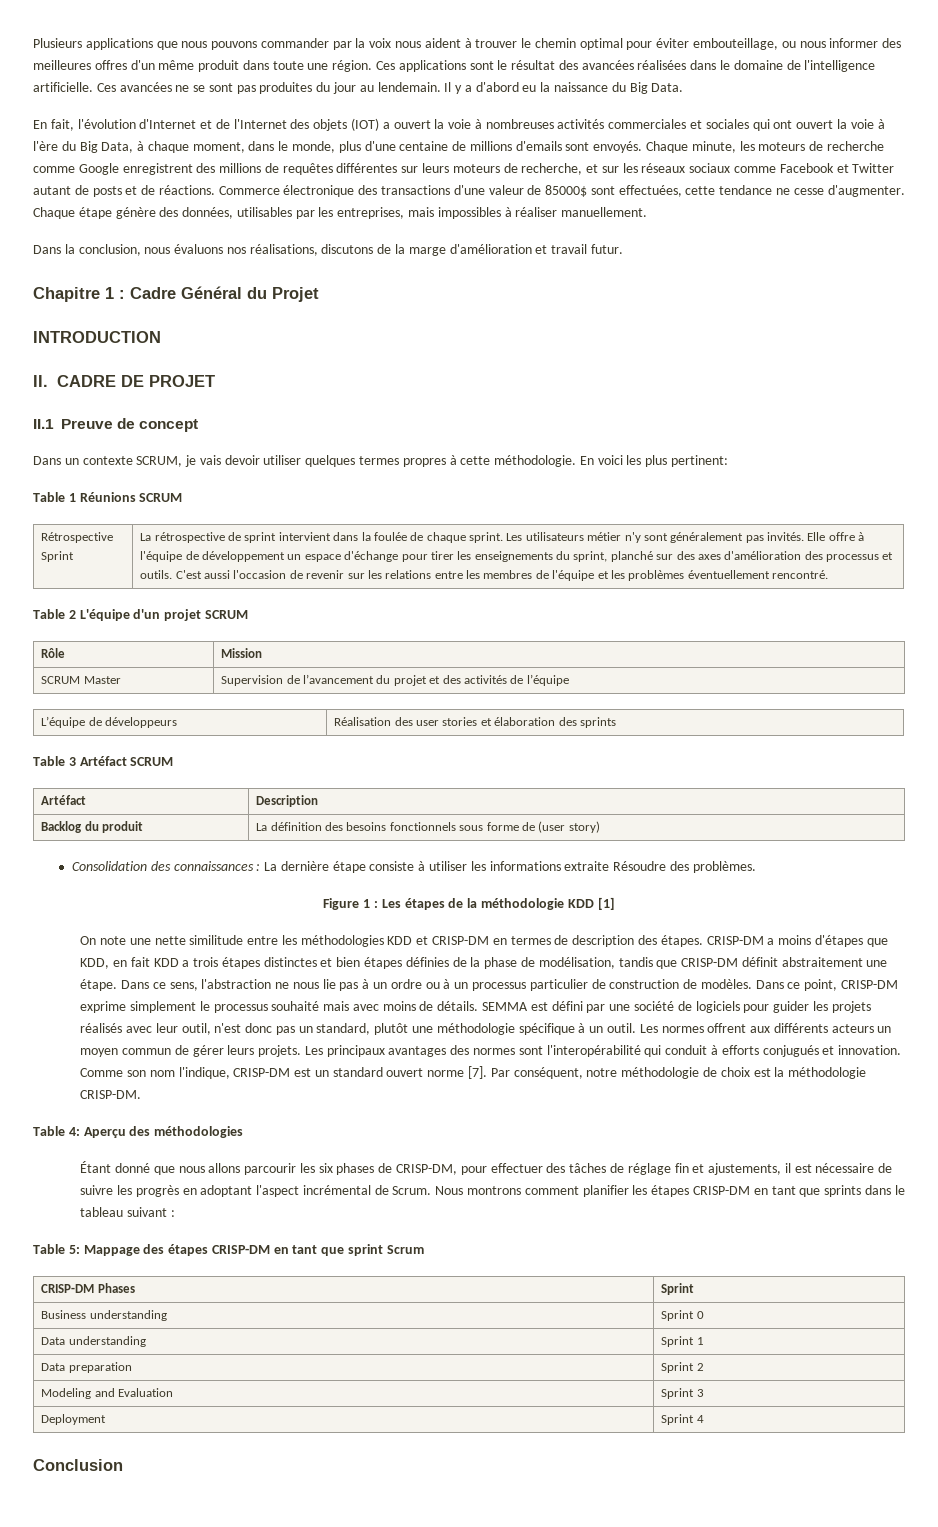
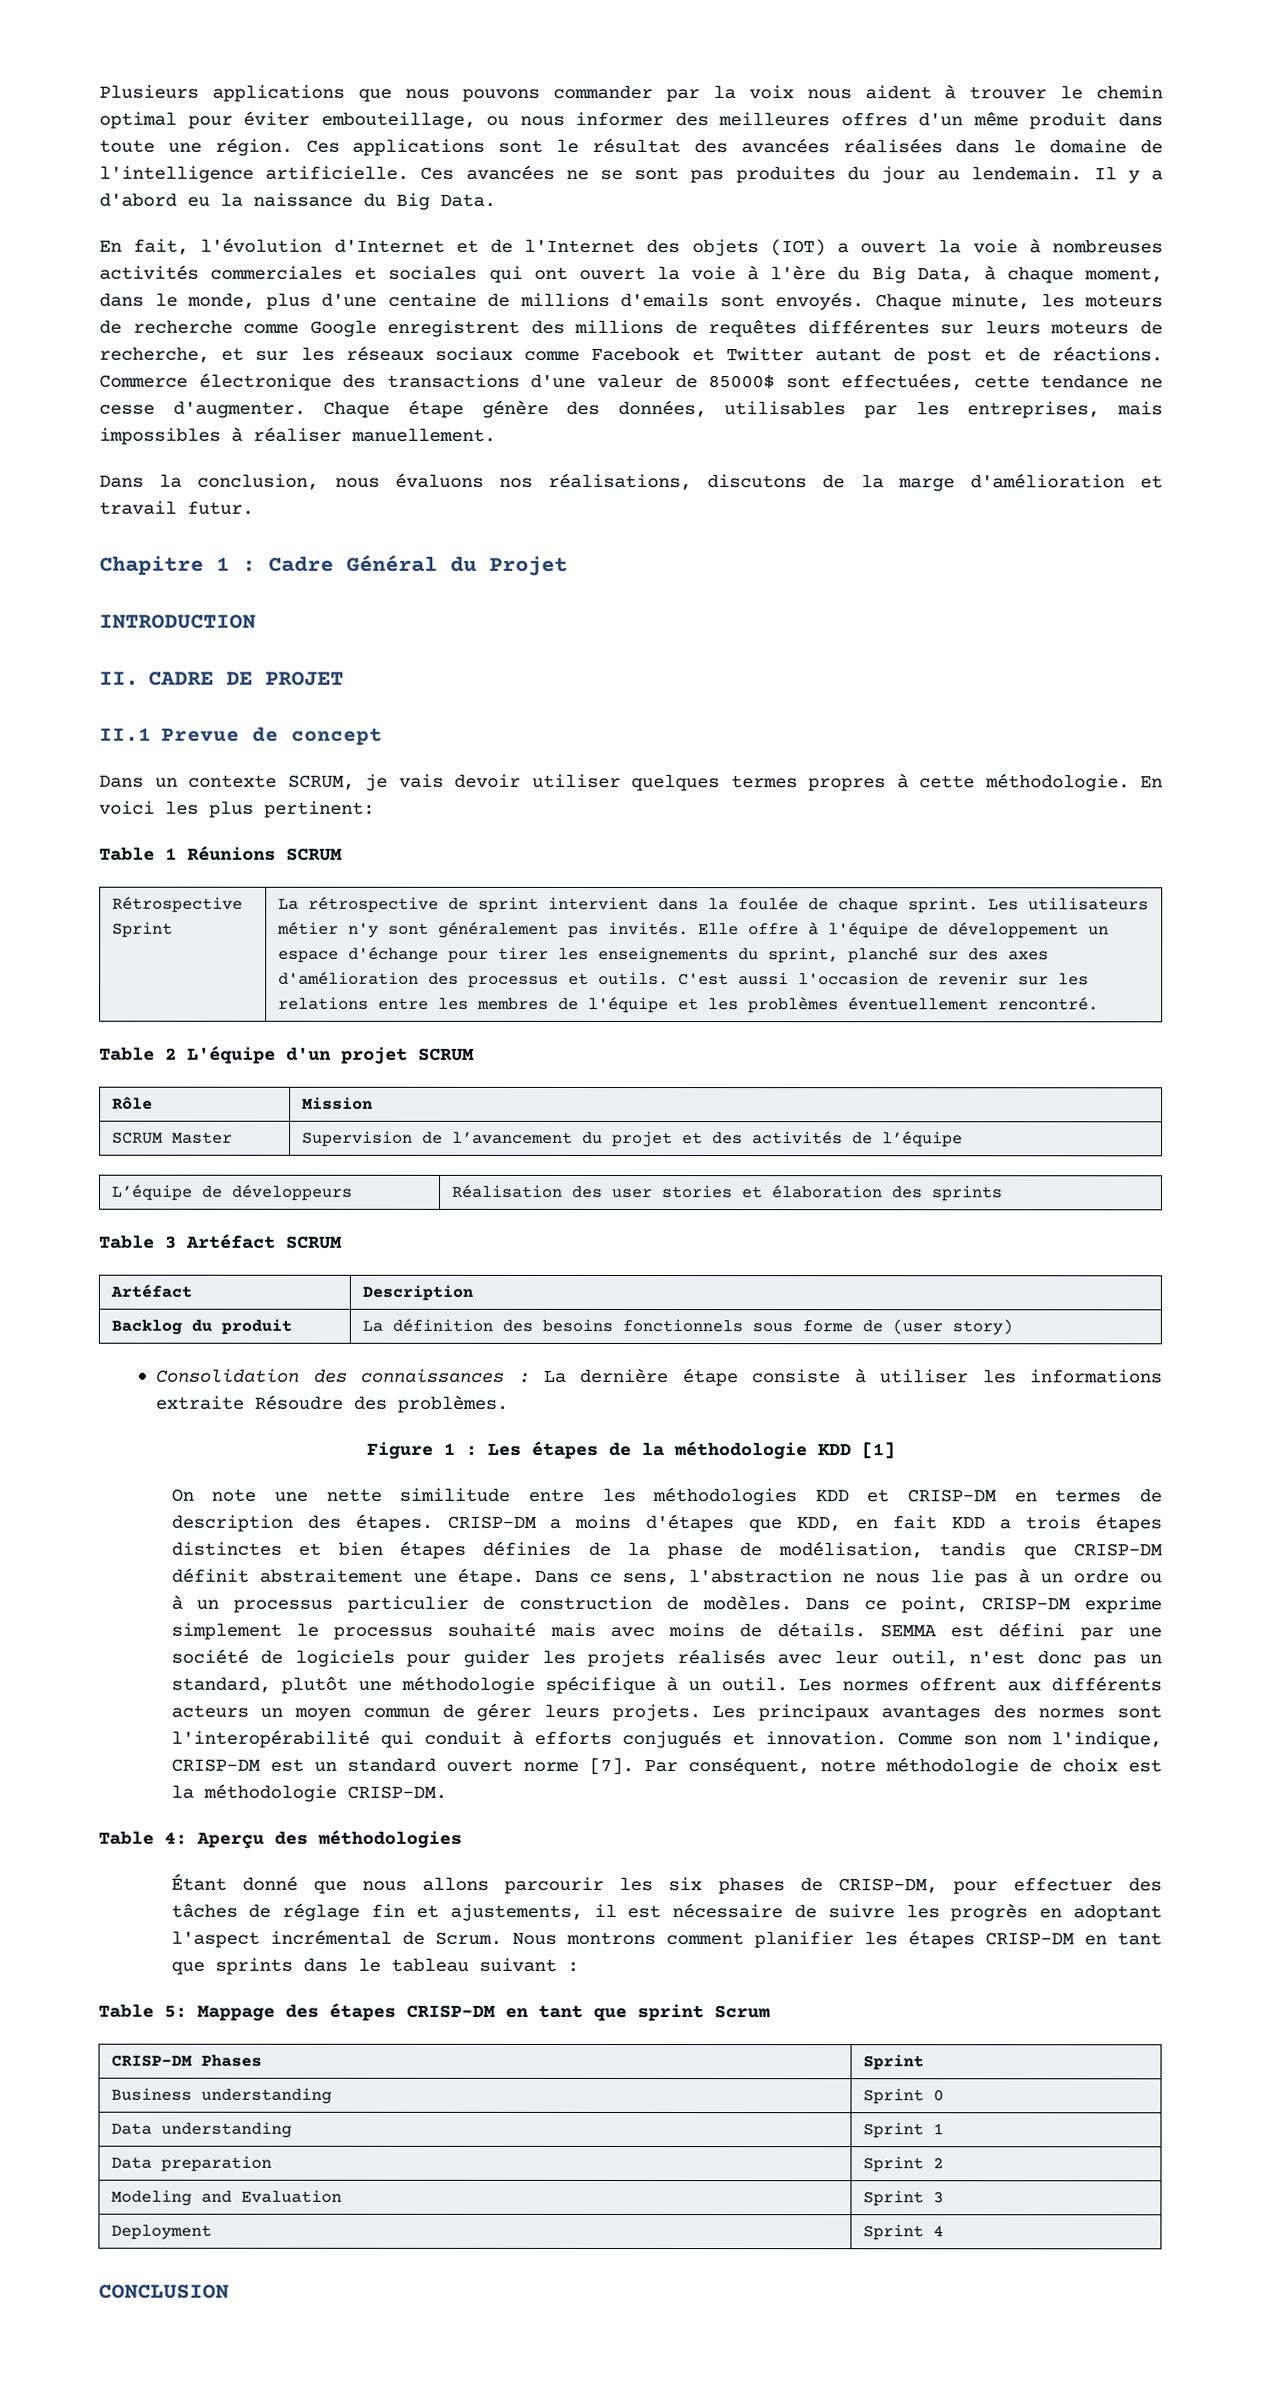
- Chaque minute, les moteurs de recherche comme Google enregistrent des millions de requêtes différentes sur leurs moteurs de recherche, et sur les réseaux sociaux comme Facebook et Twitter autant de posts et de réactions.
+ Chaque minute, les moteurs de recherche comme Google enregistrent des millions de requêtes différentes sur leurs moteurs de recherche, et sur les réseaux sociaux comme Facebook et Twitter autant de post et de réactions.
- II.1 Preuve de concept
+ II.1 Prevue de concept
- Conclusion
+ CONCLUSION

